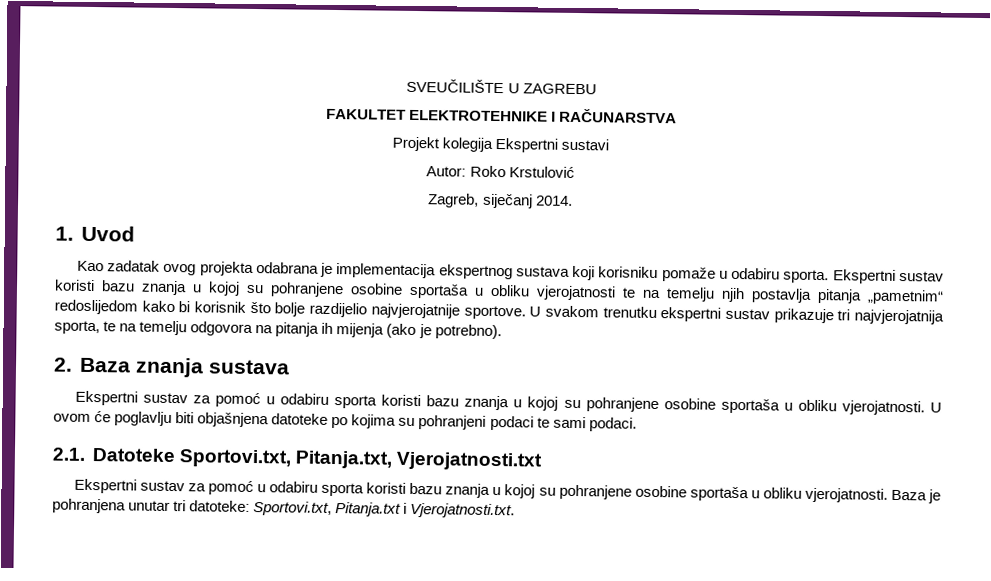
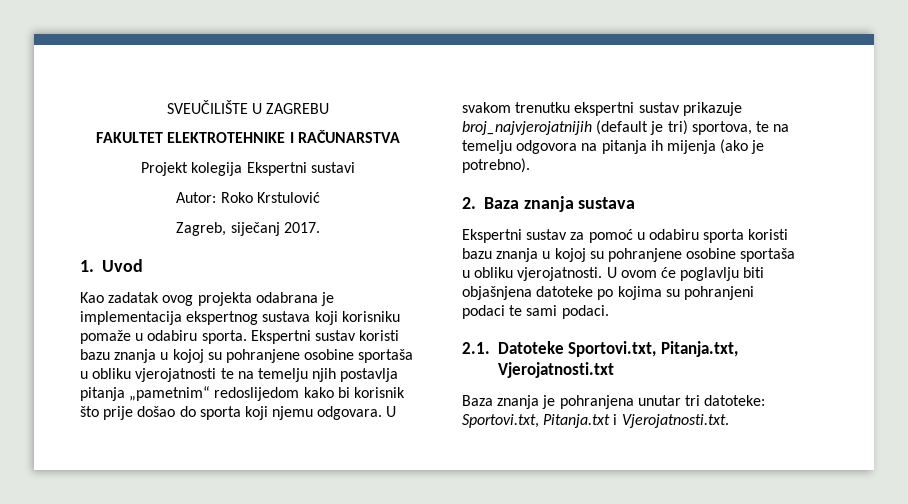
- Zagreb, siječanj 2014.
+ Zagreb, siječanj 2017.
- Ekspertni sustav koristi bazu znanja u kojoj su pohranjene osobine sportaša u obliku vjerojatnosti te na temelju njih postavlja pitanja „pametnim“ redoslijedom kako bi korisnik što bolje razdijelio najvjerojatnije sportove.
+ Ekspertni sustav koristi bazu znanja u kojoj su pohranjene osobine sportaša u obliku vjerojatnosti te na temelju njih postavlja pitanja „pametnim“ redoslijedom kako bi korisnik što prije došao do sporta koji njemu odgovara.
- U svakom trenutku ekspertni sustav prikazuje tri najvjerojatnija sporta, te na temelju odgovora na pitanja ih mijenja (ako je potrebno).
+ U svakom trenutku ekspertni sustav prikazuje broj_najvjerojatnijih (default je tri) sportova, te na temelju odgovora na pitanja ih mijenja (ako je potrebno).
- Ekspertni sustav za pomoć u odabiru sporta koristi bazu znanja u kojoj su pohranjene osobine sportaša u obliku vjerojatnosti. Baza je pohranjena unutar tri datoteke: Sportovi.txt, Pitanja.txt i Vjerojatnosti.txt.
+ Baza znanja je pohranjena unutar tri datoteke: Sportovi.txt, Pitanja.txt i Vjerojatnosti.txt.

